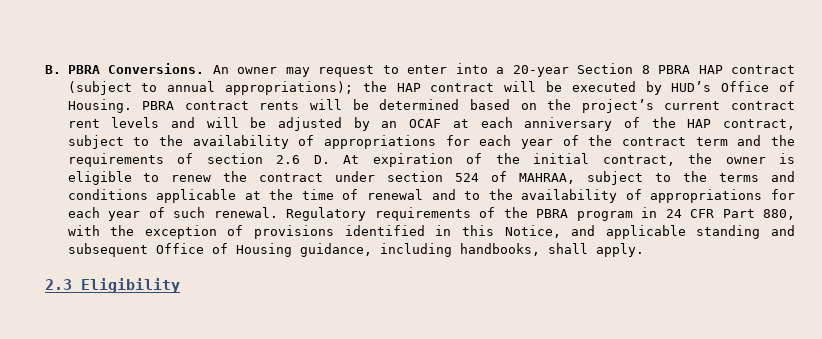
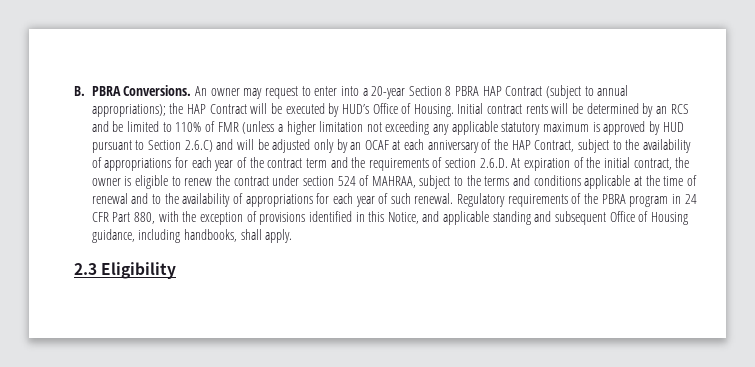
- An owner may request to enter into a 20-year Section 8 PBRA HAP contract (subject to annual appropriations); the HAP contract will be executed by HUD’s Office of Housing.
+ An owner may request to enter into a 20-year Section 8 PBRA HAP Contract (subject to annual appropriations); the HAP Contract will be executed by HUD’s Office of Housing.
- PBRA contract rents will be determined based on the project’s current contract rent levels and will be adjusted by an OCAF at each anniversary of the HAP contract, subject to the availability of appropriations for each year of the contract term and the requirements of section 2.6 D. At expiration of the initial contract, the owner is eligible to renew the contract under section 524 of MAHRAA, subject to the terms and conditions applicable at the time of renewal and to the availability of appropriations for each year of such renewal.
+ Initial contract rents will be determined by an RCS and be limited to 110% of FMR (unless a higher limitation not exceeding any applicable statutory maximum is approved by HUD pursuant to Section 2.6.C) and will be adjusted only by an OCAF at each anniversary of the HAP Contract, subject to the availability of appropriations for each year of the contract term and the requirements of section 2.6.D. At expiration of the initial contract, the owner is eligible to renew the contract under section 524 of MAHRAA, subject to the terms and conditions applicable at the time of renewal and to the availability of appropriations for each year of such renewal.

